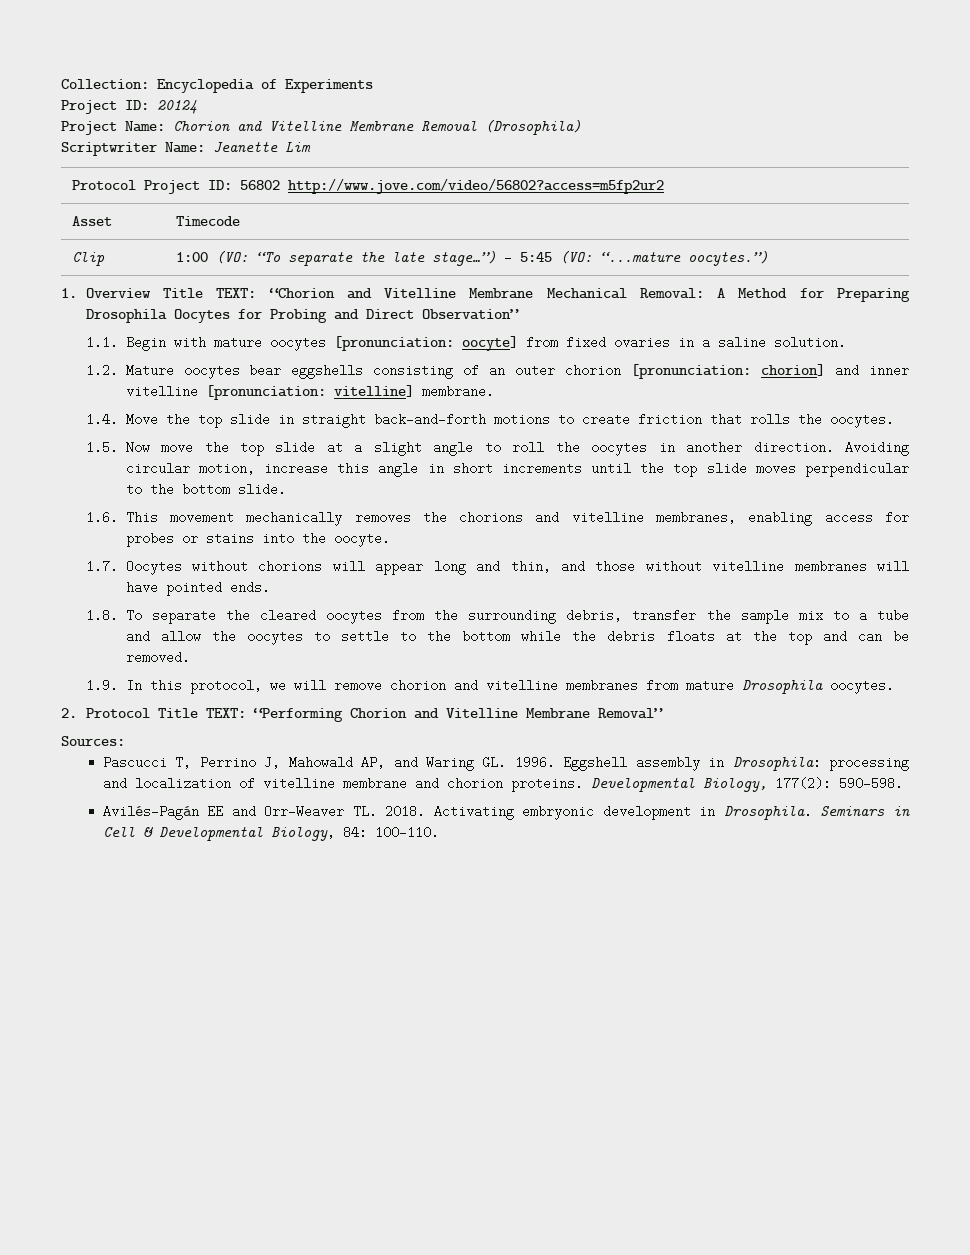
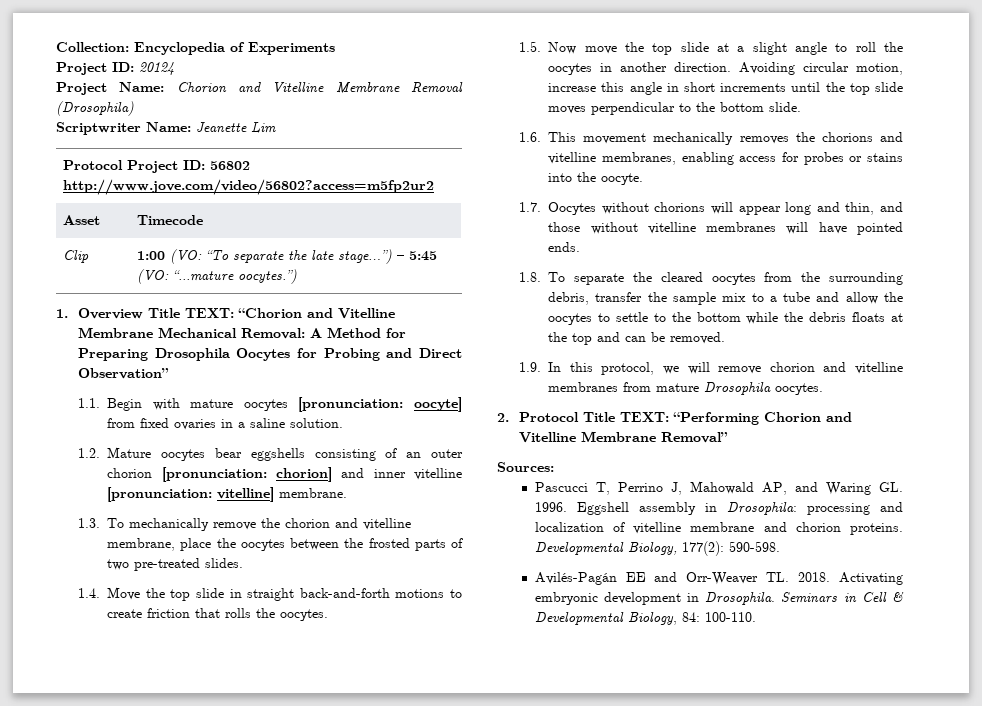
+ 1.3. To mechanically remove the chorion and vitelline membrane, place the oocytes between the frosted parts of two pre-treated slides.

